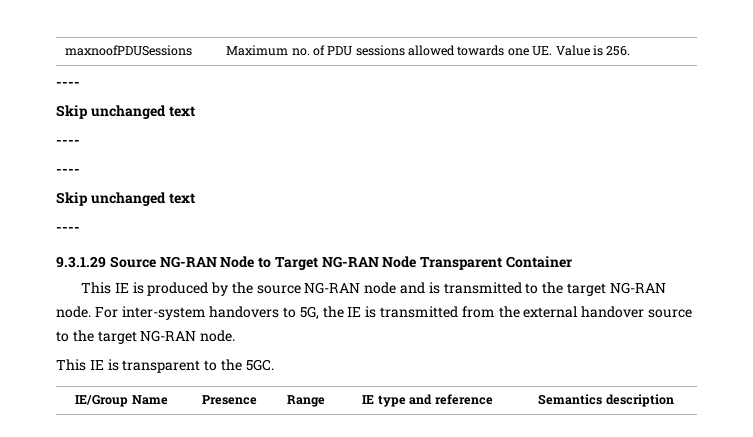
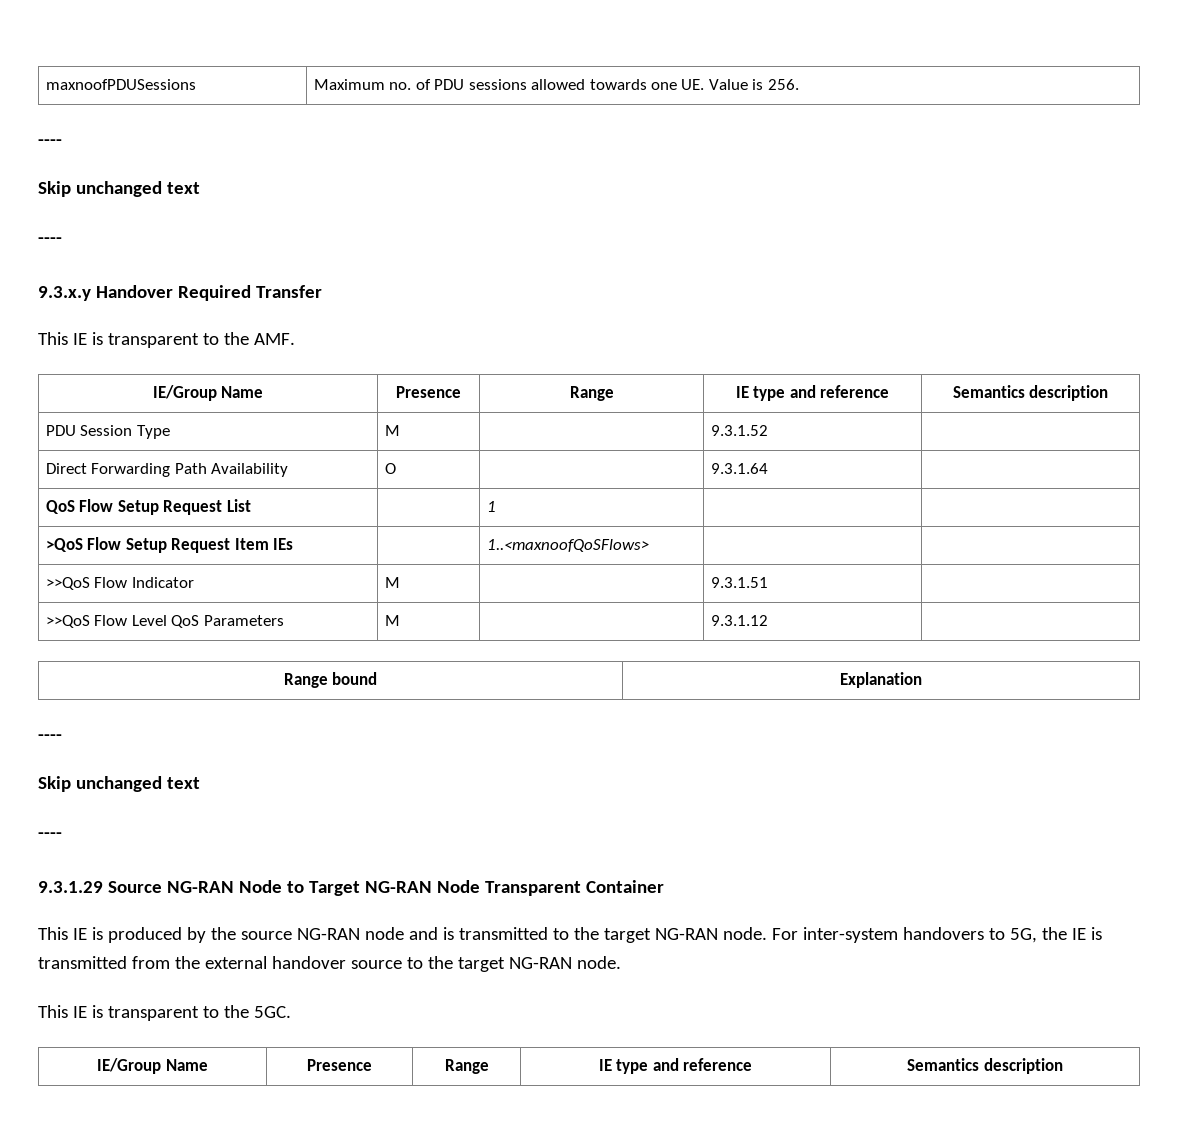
+ 9.3.x.y Handover Required Transfer
+ This IE is transparent to the AMF.
+ IE/Group Name | Presence | Range | IE type and reference | Semantics description
+ PDU Session Type | M | | 9.3.1.52 |
+ Direct Forwarding Path Availability | O | | 9.3.1.64 |
+ QoS Flow Setup Request List | | 1 | |
+ >QoS Flow Setup Request Item IEs | | 1..<maxnoofQoSFlows> | |
+ >>QoS Flow Indicator | M | | 9.3.1.51 |
+ >>QoS Flow Level QoS Parameters | M | | 9.3.1.12 |
+ Range bound | Explanation

